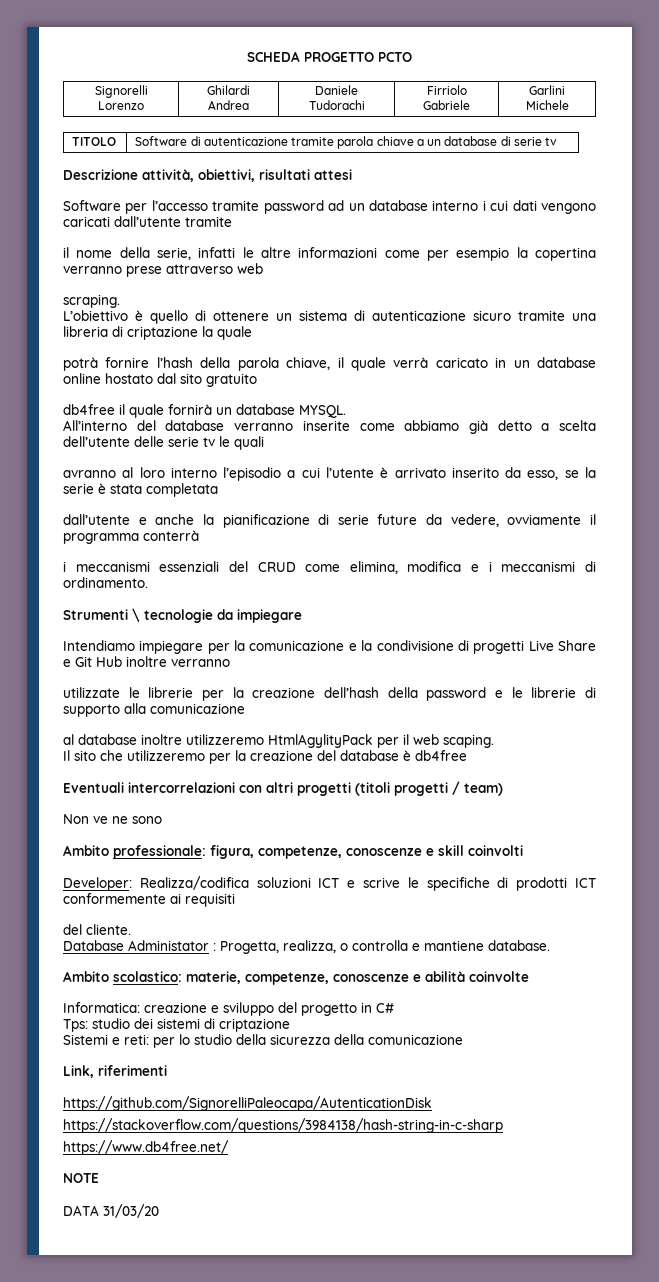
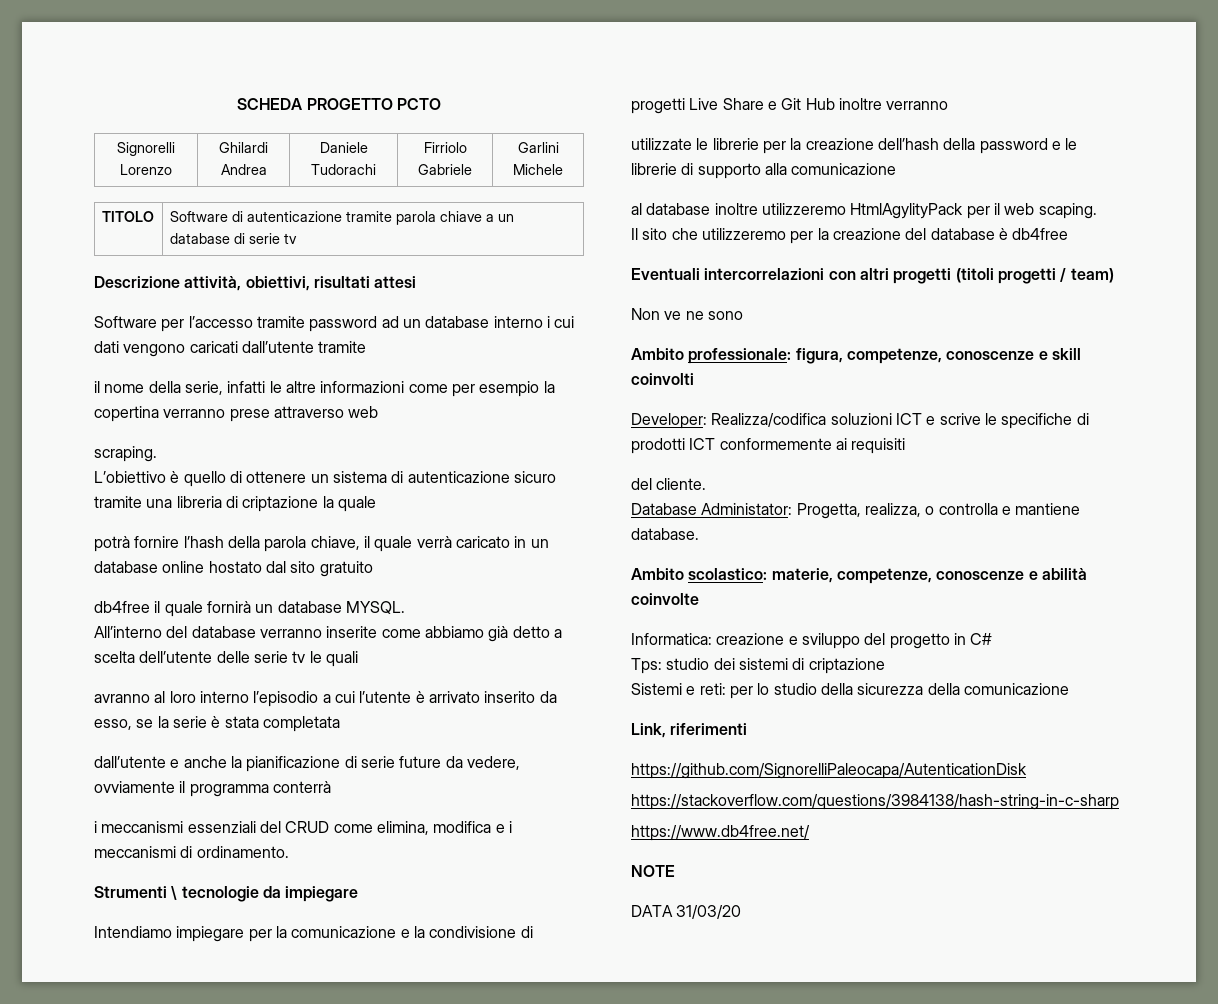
- Database Administator : Progetta, realizza, o controlla e mantiene database.
+ Database Administator: Progetta, realizza, o controlla e mantiene database.

